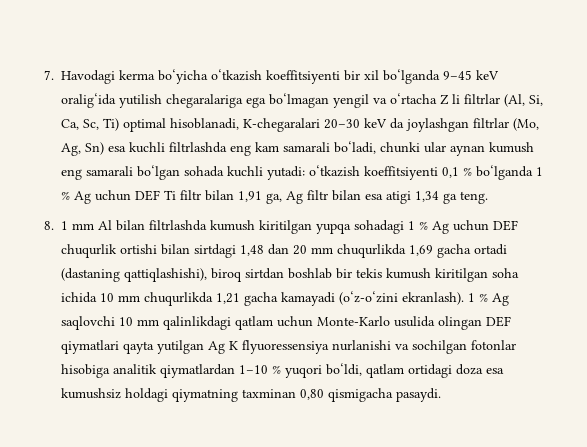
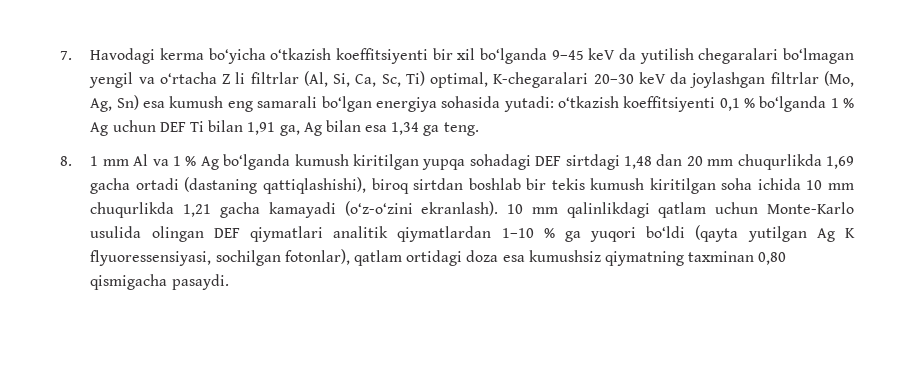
- 7. Havodagi kerma bo‘yicha o‘tkazish koeffitsiyenti bir xil bo‘lganda 9–45 keV oralig‘ida yutilish chegaralariga ega bo‘lmagan yengil va o‘rtacha Z li filtrlar (Al, Si, Ca, Sc, Ti) optimal hisoblanadi, K-chegaralari 20–30 keV da joylashgan filtrlar (Mo, Ag, Sn) esa kuchli filtrlashda eng kam samarali bo‘ladi, chunki ular aynan kumush eng samarali bo‘lgan sohada kuchli yutadi: o‘tkazish koeffitsiyenti 0,1 % bo‘lganda 1 % Ag uchun DEF Ti filtr bilan 1,91 ga, Ag filtr bilan esa atigi 1,34 ga teng.
+ 7. Havodagi kerma bo‘yicha o‘tkazish koeffitsiyenti bir xil bo‘lganda 9–45 keV da yutilish chegaralari bo‘lmagan yengil va o‘rtacha Z li filtrlar (Al, Si, Ca, Sc, Ti) optimal, K-chegaralari 20–30 keV da joylashgan filtrlar (Mo, Ag, Sn) esa kumush eng samarali bo‘lgan energiya sohasida yutadi: o‘tkazish koeffitsiyenti 0,1 % bo‘lganda 1 % Ag uchun DEF Ti bilan 1,91 ga, Ag bilan esa 1,34 ga teng.
- 8. 1 mm Al bilan filtrlashda kumush kiritilgan yupqa sohadagi 1 % Ag uchun DEF chuqurlik ortishi bilan sirtdagi 1,48 dan 20 mm chuqurlikda 1,69 gacha ortadi (dastaning qattiqlashishi), biroq sirtdan boshlab bir tekis kumush kiritilgan soha ichida 10 mm chuqurlikda 1,21 gacha kamayadi (o‘z-o‘zini ekranlash).
+ 8. 1 mm Al va 1 % Ag bo‘lganda kumush kiritilgan yupqa sohadagi DEF sirtdagi 1,48 dan 20 mm chuqurlikda 1,69 gacha ortadi (dastaning qattiqlashishi), biroq sirtdan boshlab bir tekis kumush kiritilgan soha ichida 10 mm chuqurlikda 1,21 gacha kamayadi (o‘z-o‘zini ekranlash).
- 1 % Ag saqlovchi 10 mm qalinlikdagi qatlam uchun Monte-Karlo usulida olingan DEF qiymatlari qayta yutilgan Ag K flyuoressensiya nurlanishi va sochilgan fotonlar hisobiga analitik qiymatlardan 1–10 % yuqori bo‘ldi, qatlam ortidagi doza esa kumushsiz holdagi qiymatning taxminan 0,80 qismigacha pasaydi.
+ 10 mm qalinlikdagi qatlam uchun Monte-Karlo usulida olingan DEF qiymatlari analitik qiymatlardan 1–10 % ga yuqori bo‘ldi (qayta yutilgan Ag K flyuoressensiyasi, sochilgan fotonlar), qatlam ortidagi doza esa kumushsiz qiymatning taxminan 0,80 qismigacha pasaydi.

